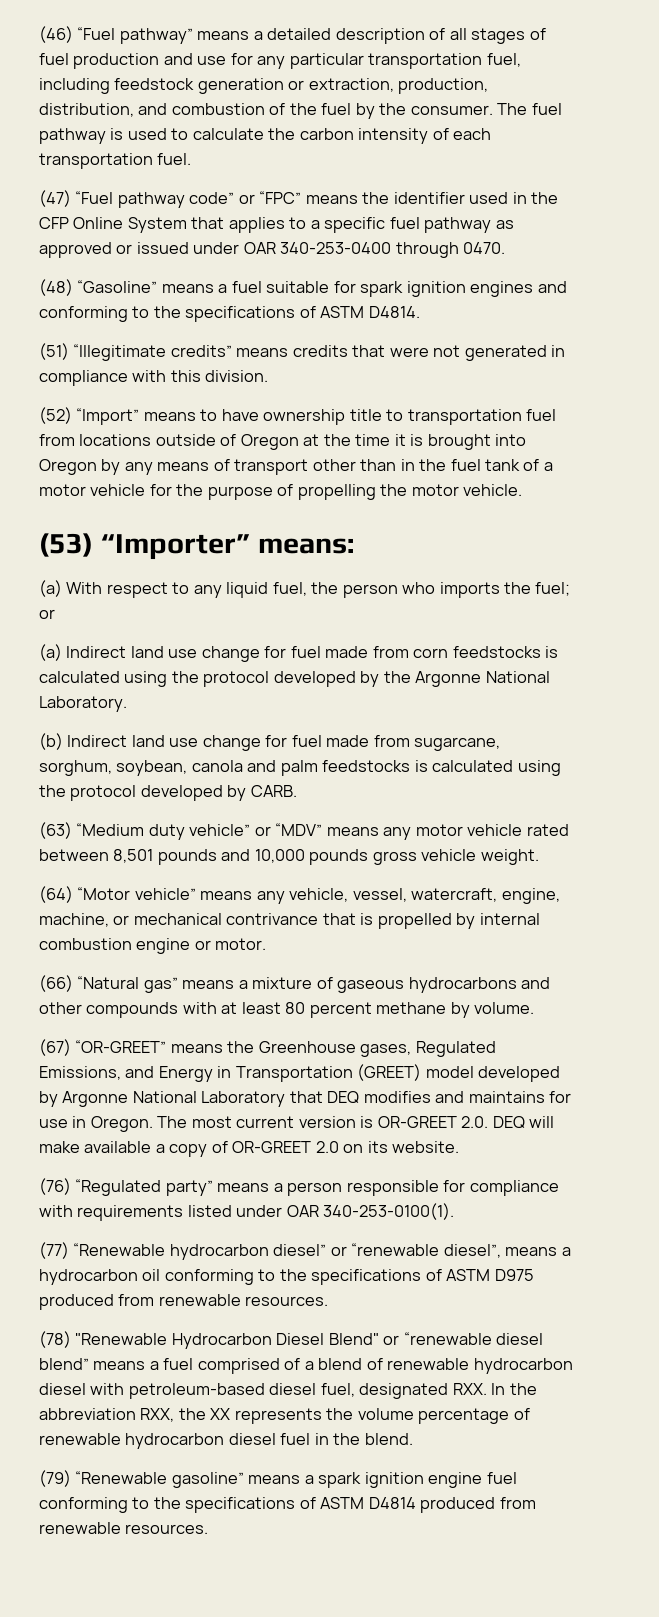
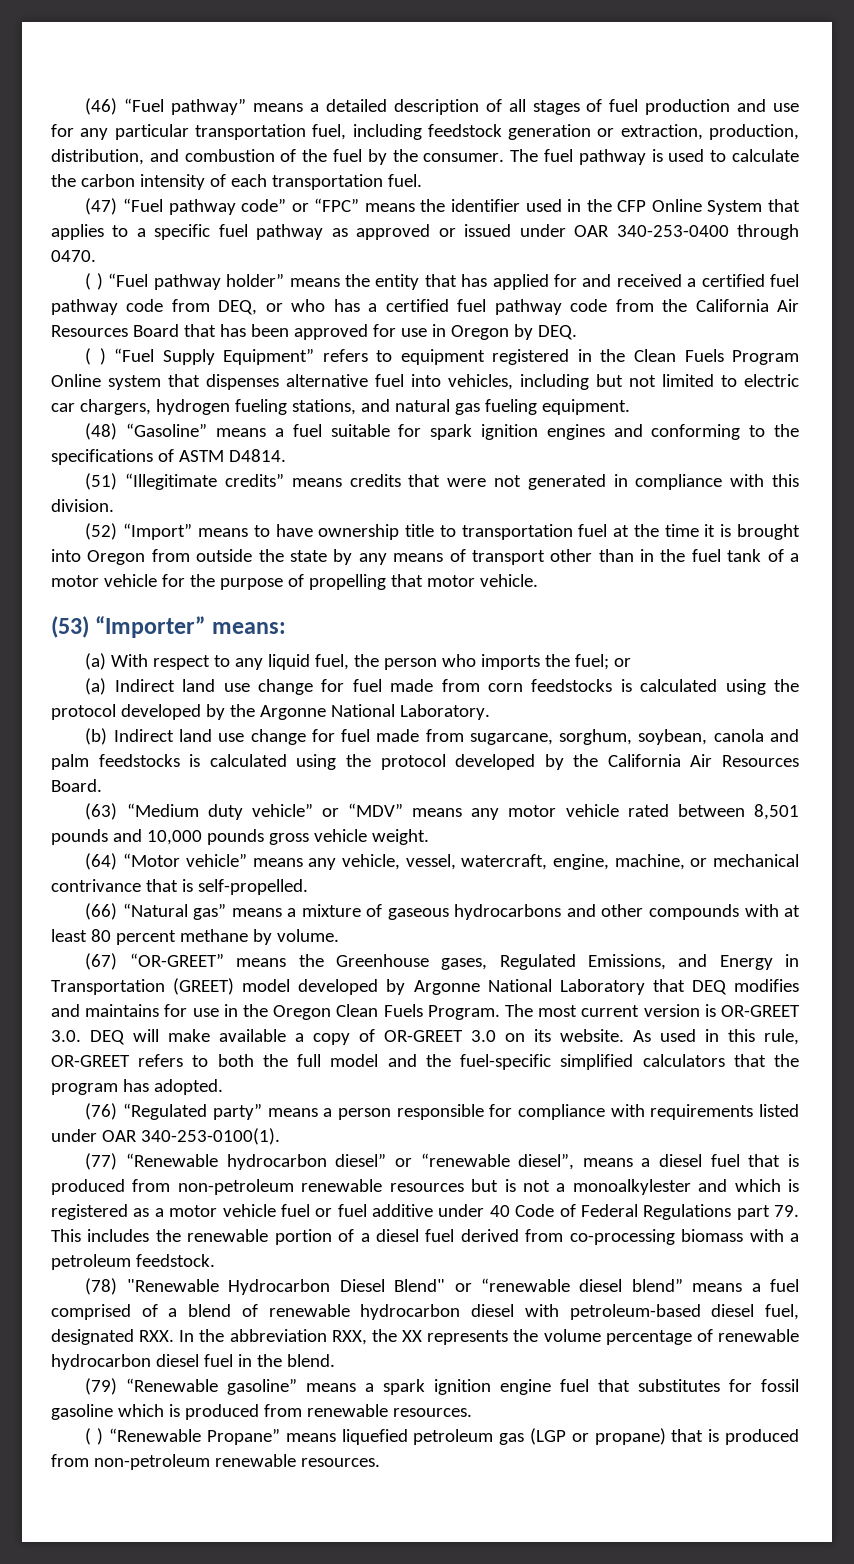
+ ( ) “Fuel pathway holder” means the entity that has applied for and received a certified fuel pathway code from DEQ, or who has a certified fuel pathway code from the California Air Resources Board that has been approved for use in Oregon by DEQ.
+ ( ) “Fuel Supply Equipment” refers to equipment registered in the Clean Fuels Program Online system that dispenses alternative fuel into vehicles, including but not limited to electric car chargers, hydrogen fueling stations, and natural gas fueling equipment.
- (52) “Import” means to have ownership title to transportation fuel from locations outside of Oregon at the time it is brought into Oregon by any means of transport other than in the fuel tank of a motor vehicle for the purpose of propelling the motor vehicle.
+ (52) “Import” means to have ownership title to transportation fuel at the time it is brought into Oregon from outside the state by any means of transport other than in the fuel tank of a motor vehicle for the purpose of propelling that motor vehicle.
- (b) Indirect land use change for fuel made from sugarcane, sorghum, soybean, canola and palm feedstocks is calculated using the protocol developed by CARB.
+ (b) Indirect land use change for fuel made from sugarcane, sorghum, soybean, canola and palm feedstocks is calculated using the protocol developed by the California Air Resources Board.
- (64) “Motor vehicle” means any vehicle, vessel, watercraft, engine, machine, or mechanical contrivance that is propelled by internal combustion engine or motor.
+ (64) “Motor vehicle” means any vehicle, vessel, watercraft, engine, machine, or mechanical contrivance that is self-propelled.
- (67) “OR-GREET” means the Greenhouse gases, Regulated Emissions, and Energy in Transportation (GREET) model developed by Argonne National Laboratory that DEQ modifies and maintains for use in Oregon.
+ (67) “OR-GREET” means the Greenhouse gases, Regulated Emissions, and Energy in Transportation (GREET) model developed by Argonne National Laboratory that DEQ modifies and maintains for use in the Oregon Clean Fuels Program.
- The most current version is OR-GREET 2.0. DEQ will make available a copy of OR-GREET 2.0 on its website.
+ The most current version is OR-GREET 3.0. DEQ will make available a copy of OR-GREET 3.0 on its website. As used in this rule, OR-GREET refers to both the full model and the fuel-specific simplified calculators that the program has adopted.
- (77) “Renewable hydrocarbon diesel” or “renewable diesel”, means a hydrocarbon oil conforming to the specifications of ASTM D975 produced from renewable resources.
+ (77) “Renewable hydrocarbon diesel” or “renewable diesel”, means a diesel fuel that is produced from non-petroleum renewable resources but is not a monoalkylester and which is registered as a motor vehicle fuel or fuel additive under 40 Code of Federal Regulations part 79. This includes the renewable portion of a diesel fuel derived from co-processing biomass with a petroleum feedstock.
- (79) “Renewable gasoline” means a spark ignition engine fuel conforming to the specifications of ASTM D4814 produced from renewable resources.
+ (79) “Renewable gasoline” means a spark ignition engine fuel that substitutes for fossil gasoline which is produced from renewable resources.
+ ( ) “Renewable Propane” means liquefied petroleum gas (LGP or propane) that is produced from non-petroleum renewable resources.

